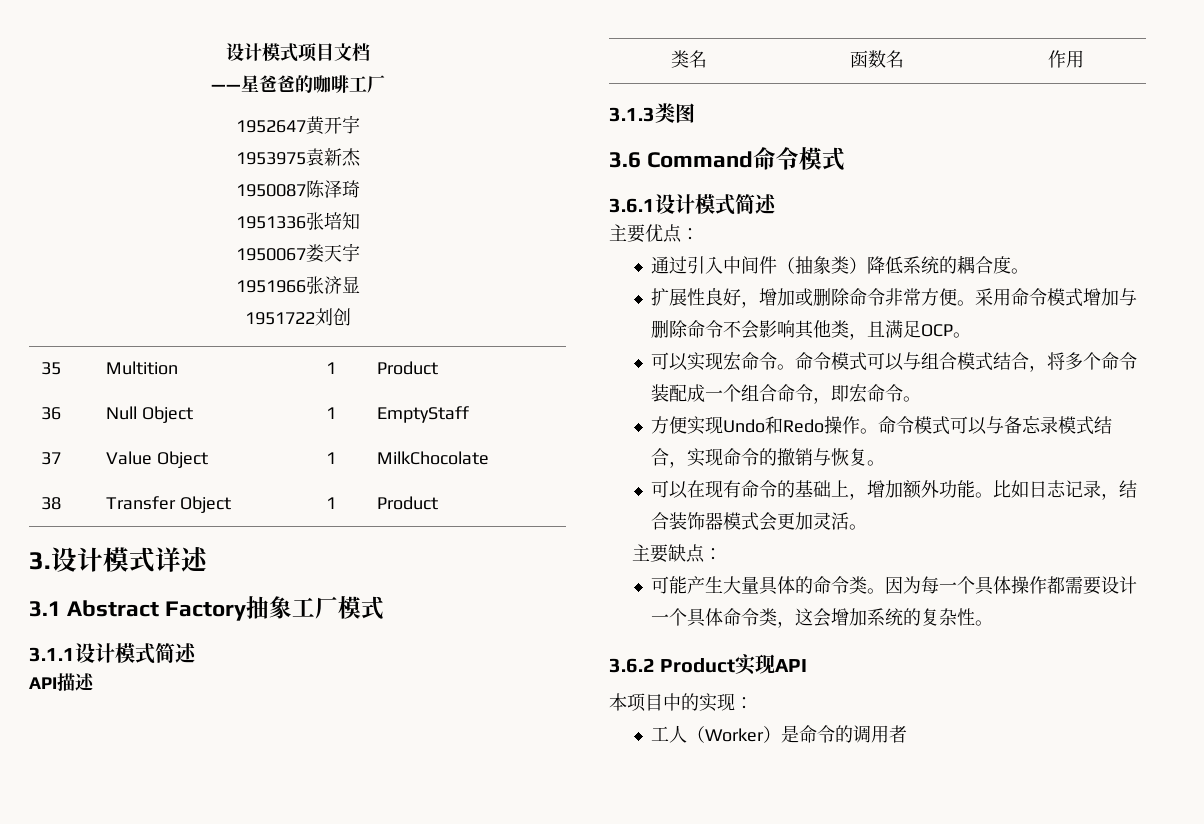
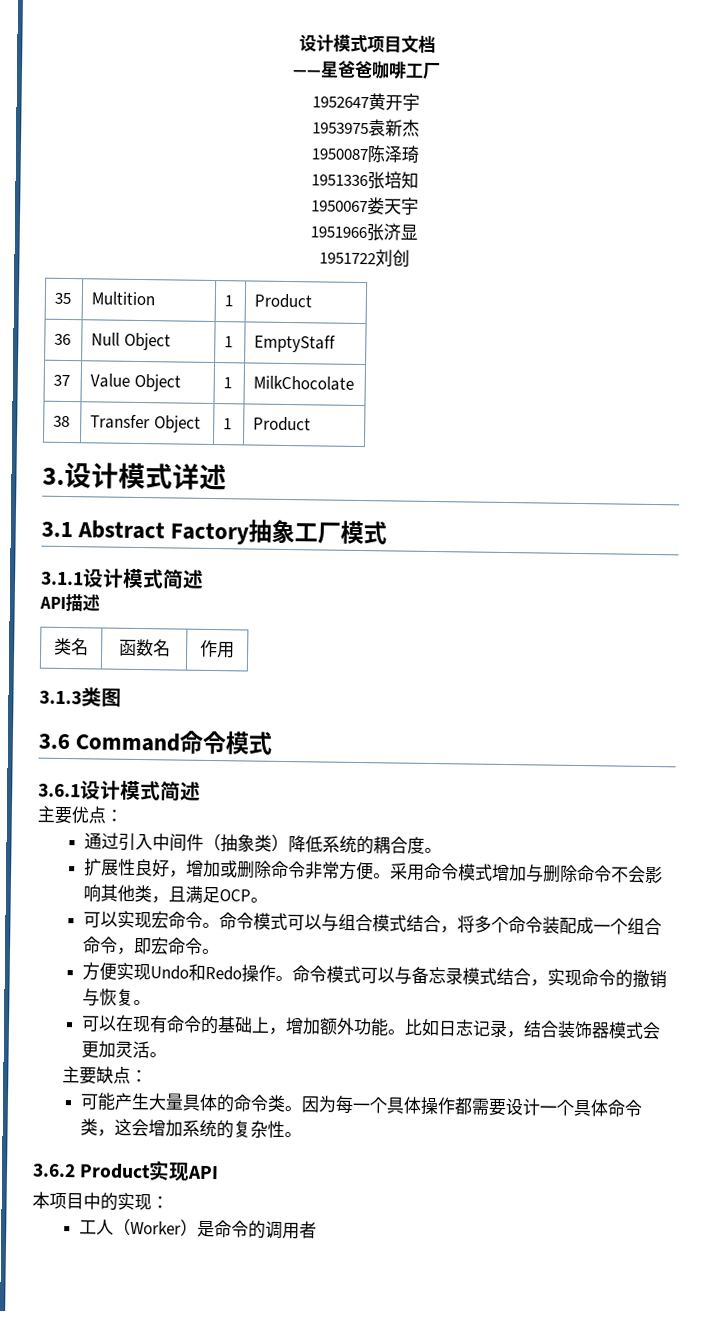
- ——星爸爸的咖啡工厂
+ ——星爸爸咖啡工厂

